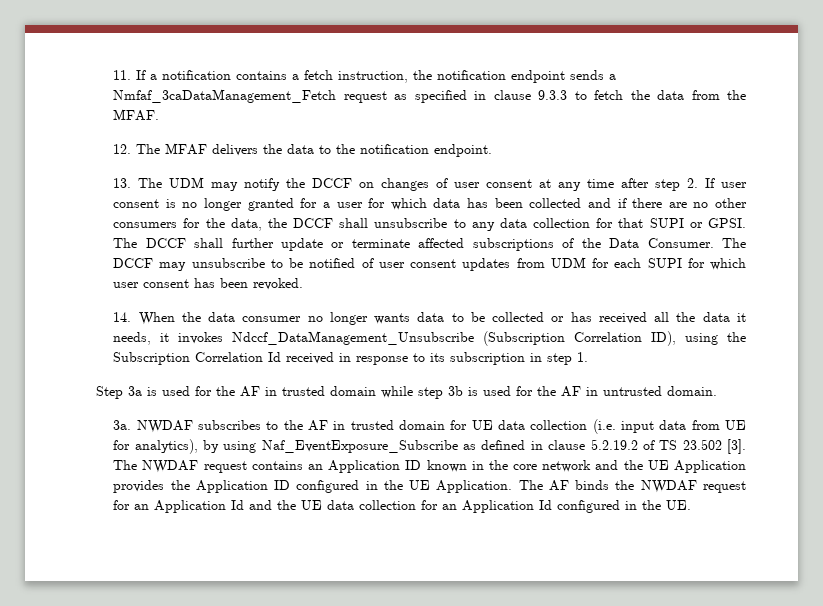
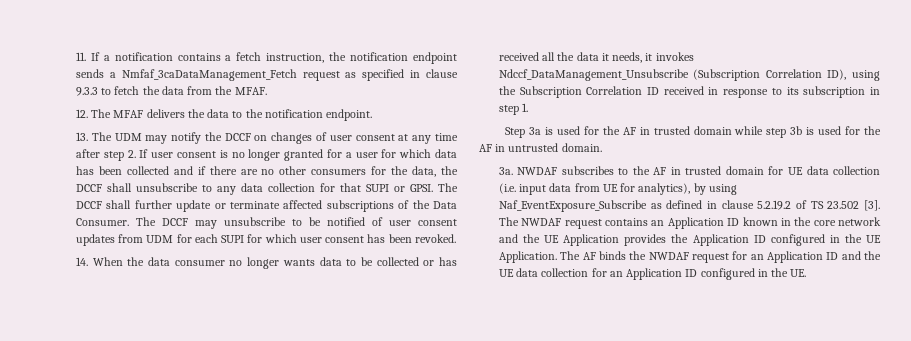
- 14. When the data consumer no longer wants data to be collected or has received all the data it needs, it invokes Ndccf_DataManagement_Unsubscribe (Subscription Correlation ID), using the Subscription Correlation Id received in response to its subscription in step 1.
+ 14. When the data consumer no longer wants data to be collected or has received all the data it needs, it invokes Ndccf_DataManagement_Unsubscribe (Subscription Correlation ID), using the Subscription Correlation ID received in response to its subscription in step 1.
- The AF binds the NWDAF request for an Application Id and the UE data collection for an Application Id configured in the UE.
+ The AF binds the NWDAF request for an Application ID and the UE data collection for an Application ID configured in the UE.

